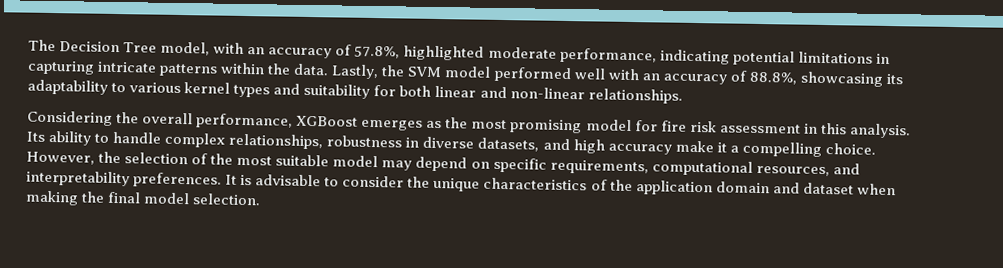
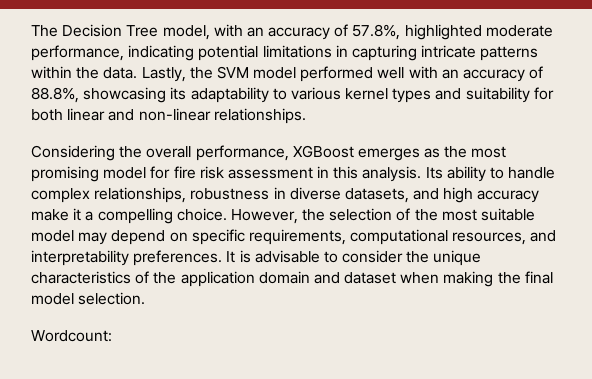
+ Wordcount:

